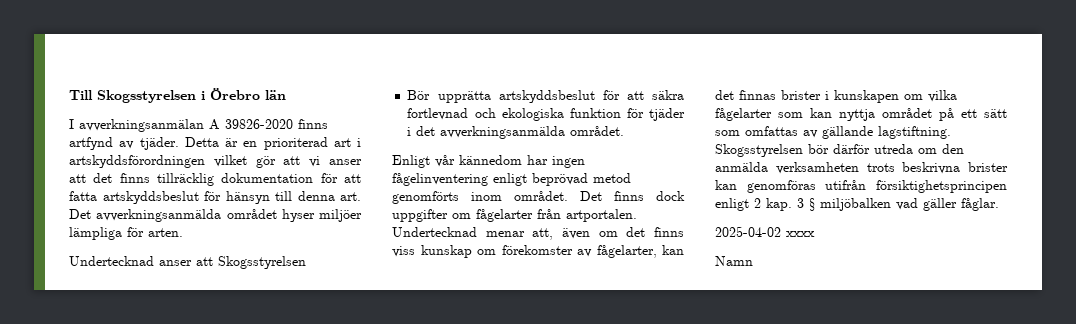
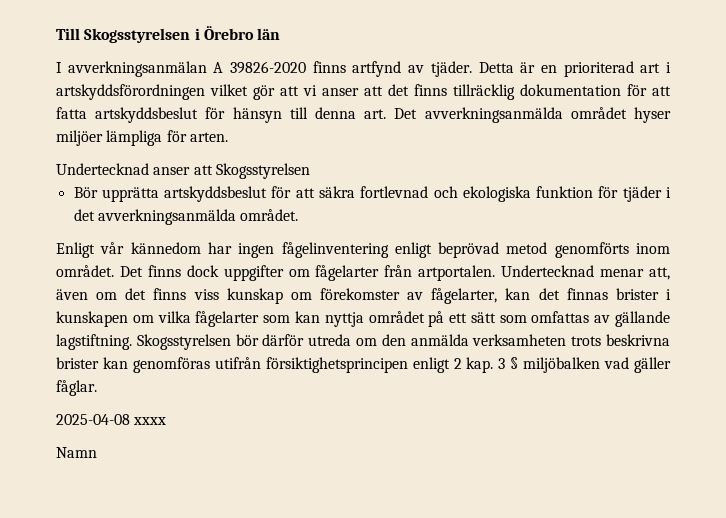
- 2025-04-02 xxxx
+ 2025-04-08 xxxx

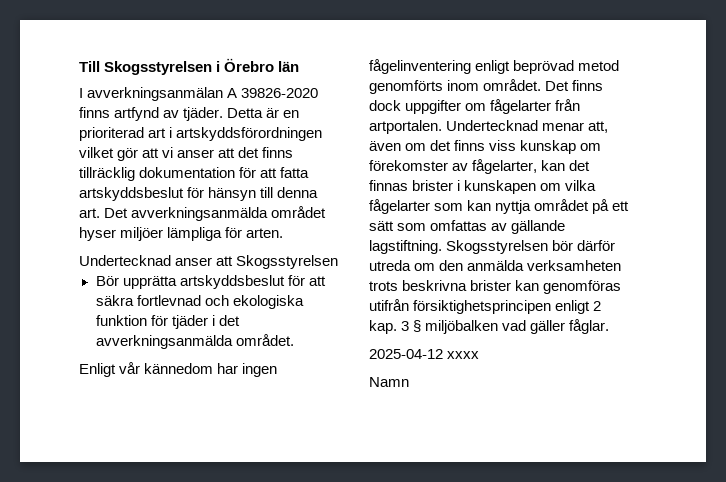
- 2025-04-08 xxxx
+ 2025-04-12 xxxx

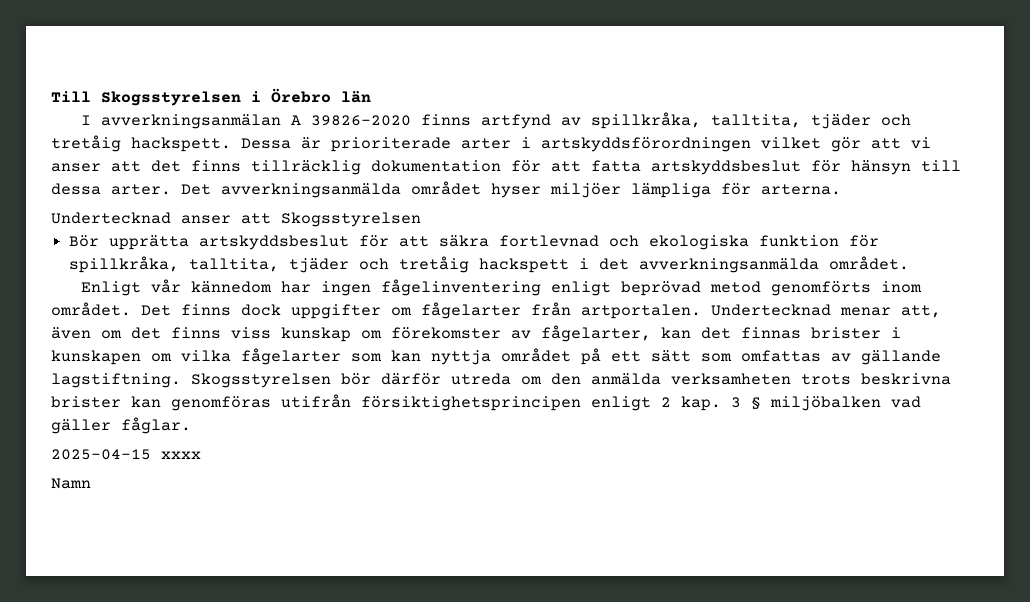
- I avverkningsanmälan A 39826-2020 finns artfynd av tjäder. Detta är en prioriterad art i artskyddsförordningen vilket gör att vi anser att det finns tillräcklig dokumentation för att fatta artskyddsbeslut för hänsyn till denna art. Det avverkningsanmälda området hyser miljöer lämpliga för arten.
+ I avverkningsanmälan A 39826-2020 finns artfynd av spillkråka, talltita, tjäder och tretåig hackspett. Dessa är prioriterade arter i artskyddsförordningen vilket gör att vi anser att det finns tillräcklig dokumentation för att fatta artskyddsbeslut för hänsyn till dessa arter. Det avverkningsanmälda området hyser miljöer lämpliga för arterna.
- Bör upprätta artskyddsbeslut för att säkra fortlevnad och ekologiska funktion för tjäder i det avverkningsanmälda området.
+ Bör upprätta artskyddsbeslut för att säkra fortlevnad och ekologiska funktion för spillkråka, talltita, tjäder och tretåig hackspett i det avverkningsanmälda området.
- 2025-04-12 xxxx
+ 2025-04-15 xxxx

